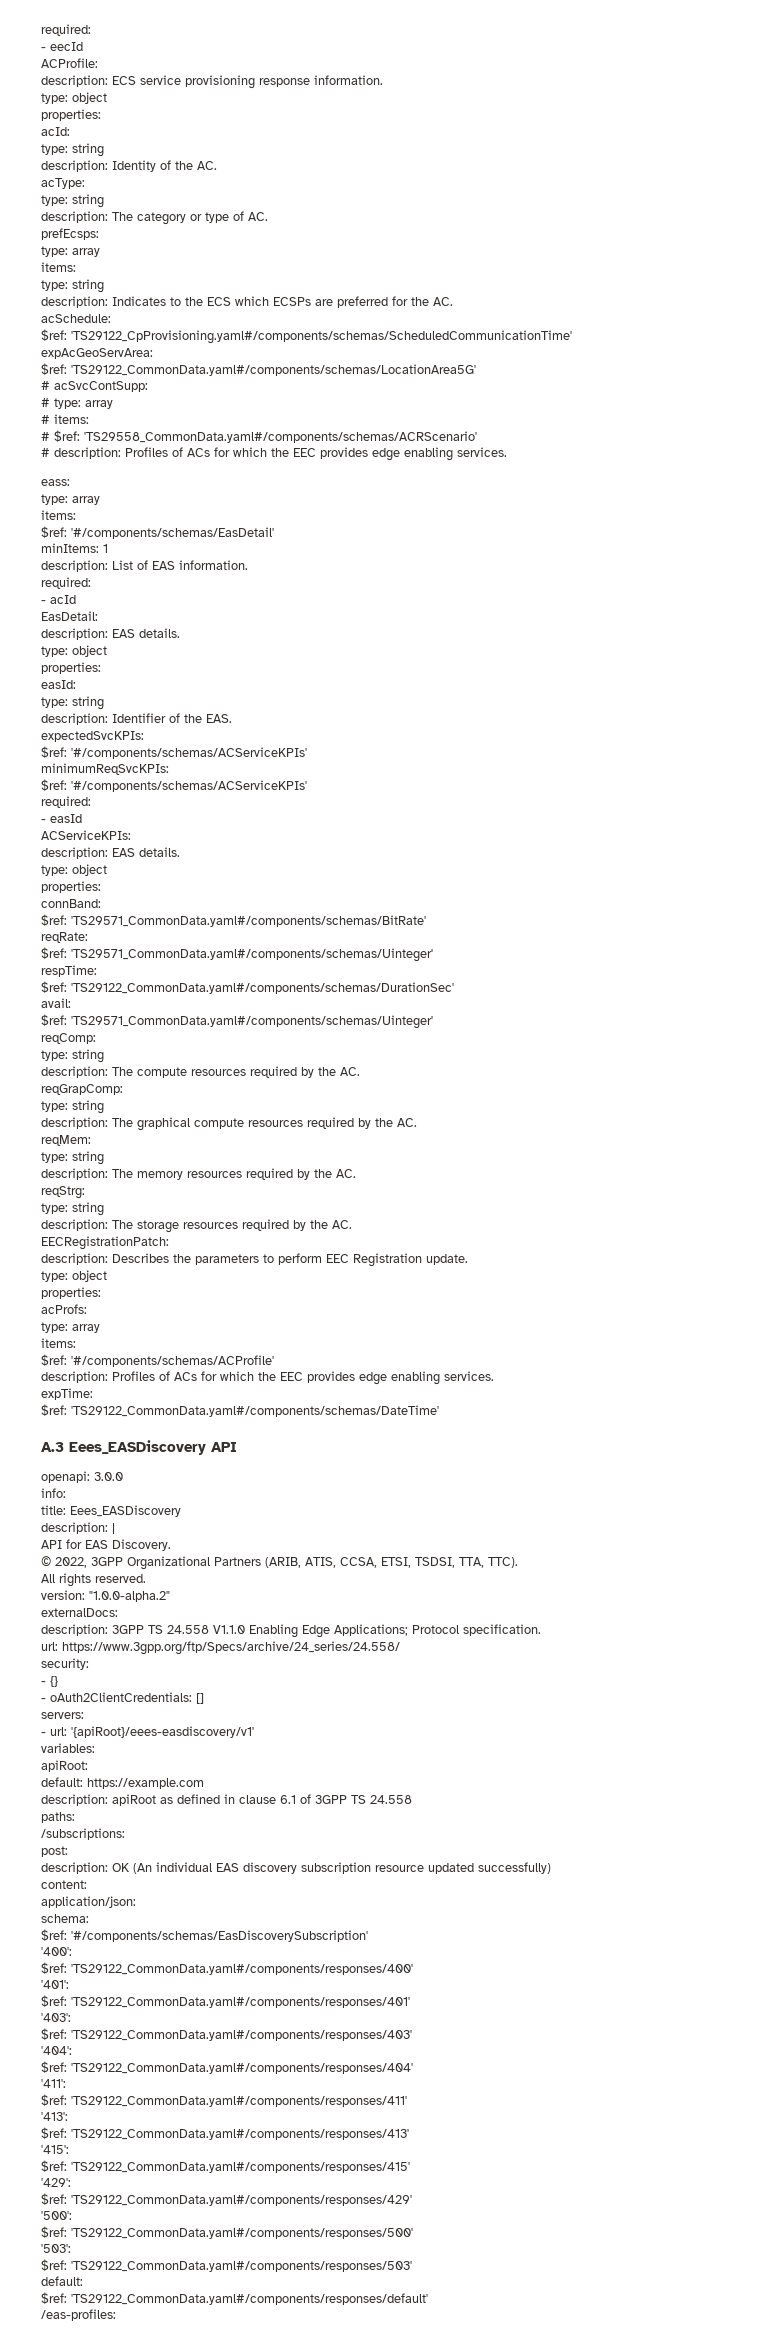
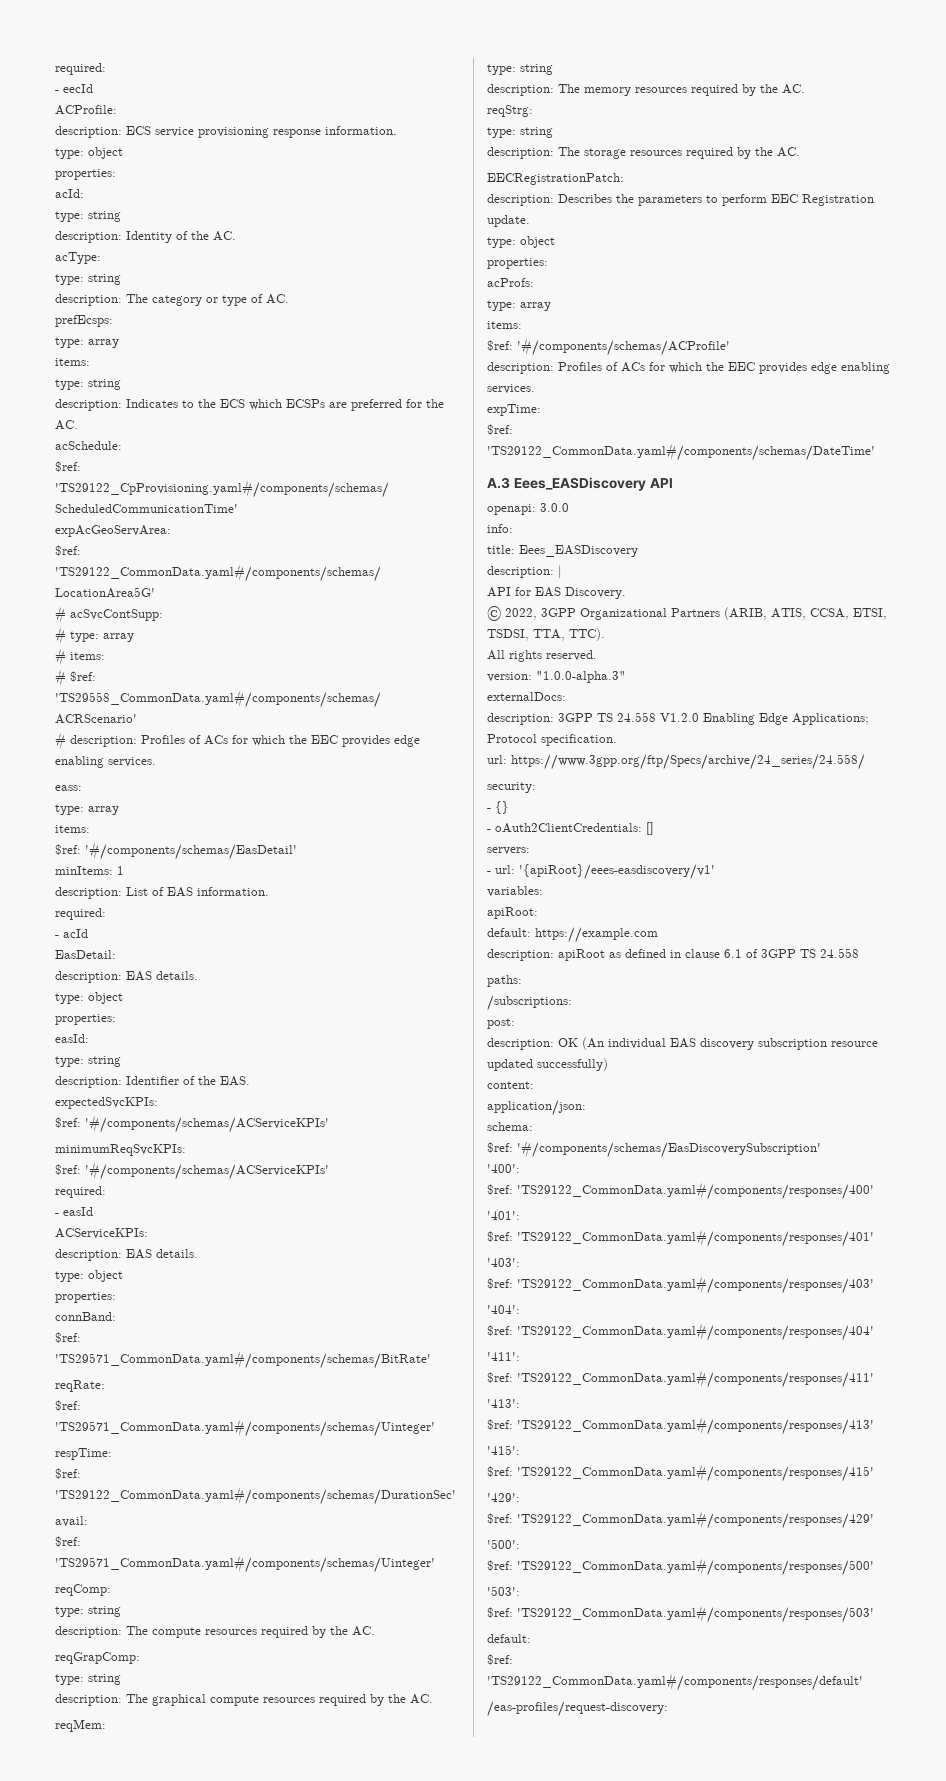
- version: "1.0.0-alpha.2"
+ version: "1.0.0-alpha.3"
- description: 3GPP TS 24.558 V1.1.0 Enabling Edge Applications; Protocol specification.
+ description: 3GPP TS 24.558 V1.2.0 Enabling Edge Applications; Protocol specification.
- /eas-profiles:
+ /eas-profiles/request-discovery:

